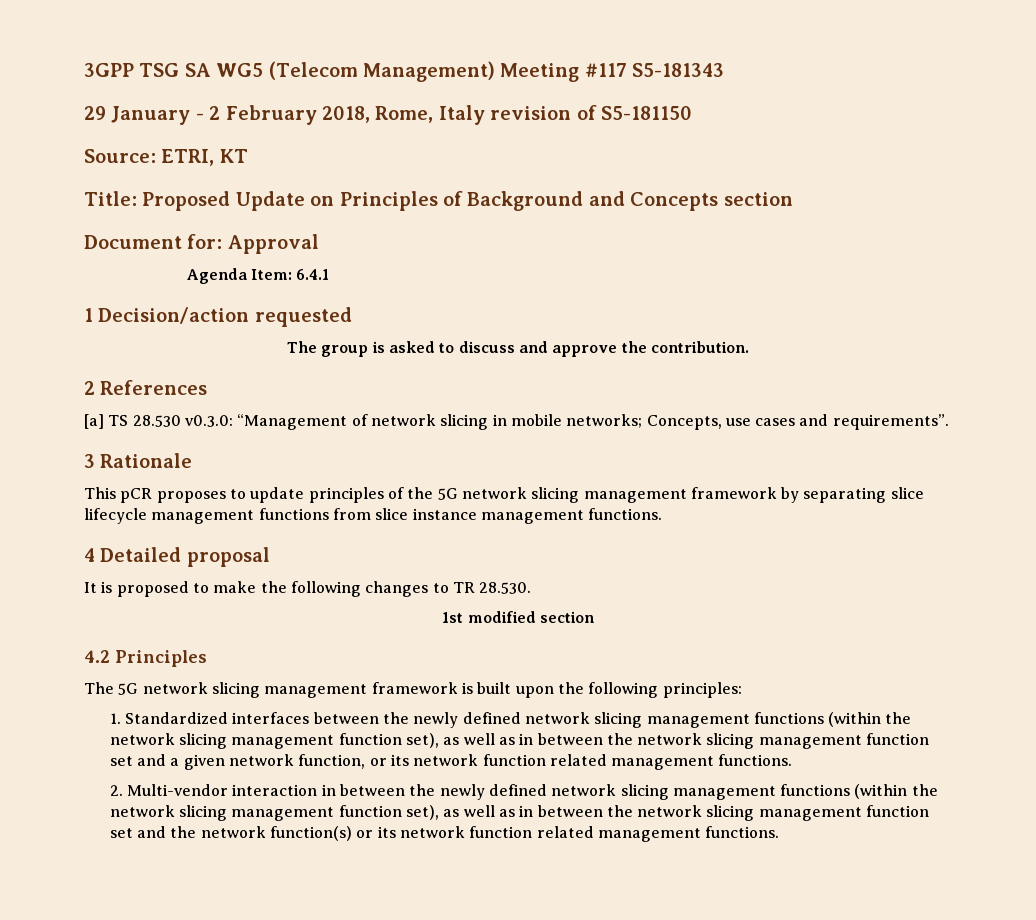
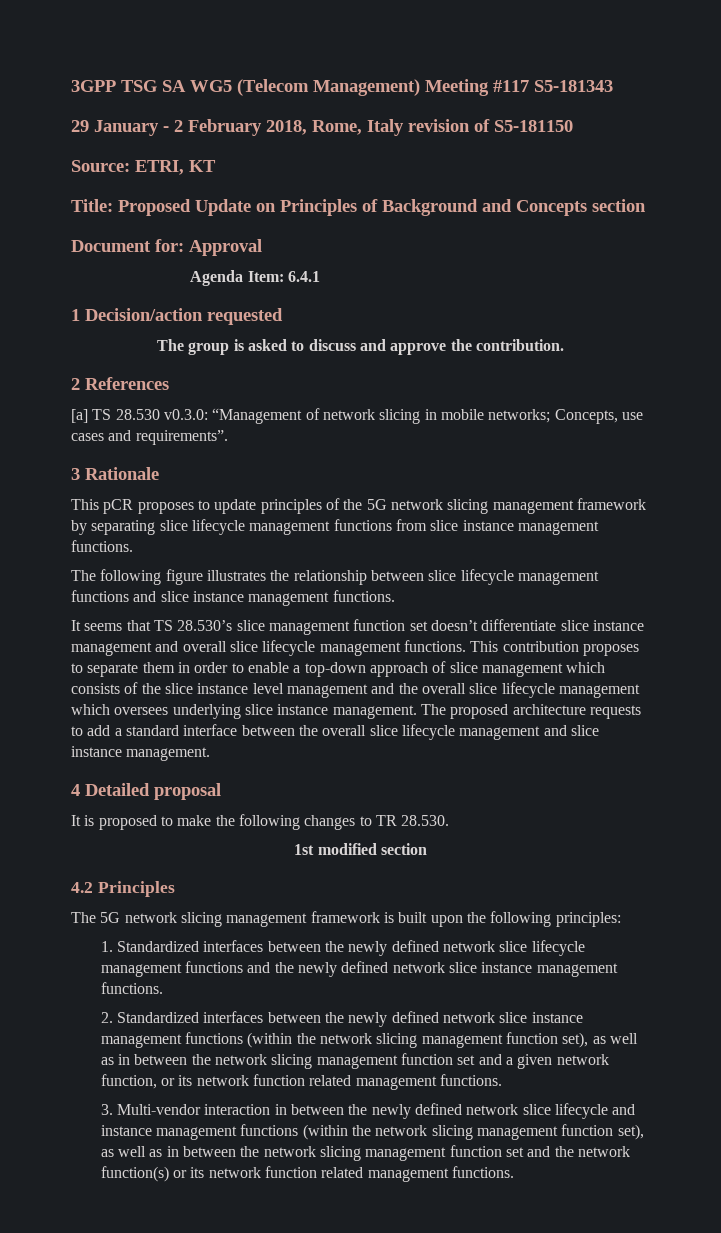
+ The following figure illustrates the relationship between slice lifecycle management functions and slice instance management functions.
+ It seems that TS 28.530’s slice management function set doesn’t differentiate slice instance management and overall slice lifecycle management functions. This contribution proposes to separate them in order to enable a top-down approach of slice management which consists of the slice instance level management and the overall slice lifecycle management which oversees underlying slice instance management. The proposed architecture requests to add a standard interface between the overall slice lifecycle management and slice instance management.
- 1. Standardized interfaces between the newly defined network slicing management functions (within the network slicing management function set), as well as in between the network slicing management function set and a given network function, or its network function related management functions.
+ 1. Standardized interfaces between the newly defined network slice lifecycle management functions and the newly defined network slice instance management functions.
+ 2. Standardized interfaces between the newly defined network slice instance management functions (within the network slicing management function set), as well as in between the network slicing management function set and a given network function, or its network function related management functions.
- 2. Multi-vendor interaction in between the newly defined network slicing management functions (within the network slicing management function set), as well as in between the network slicing management function set and the network function(s) or its network function related management functions.
+ 3. Multi-vendor interaction in between the newly defined network slice lifecycle and instance management functions (within the network slicing management function set), as well as in between the network slicing management function set and the network function(s) or its network function related management functions.

